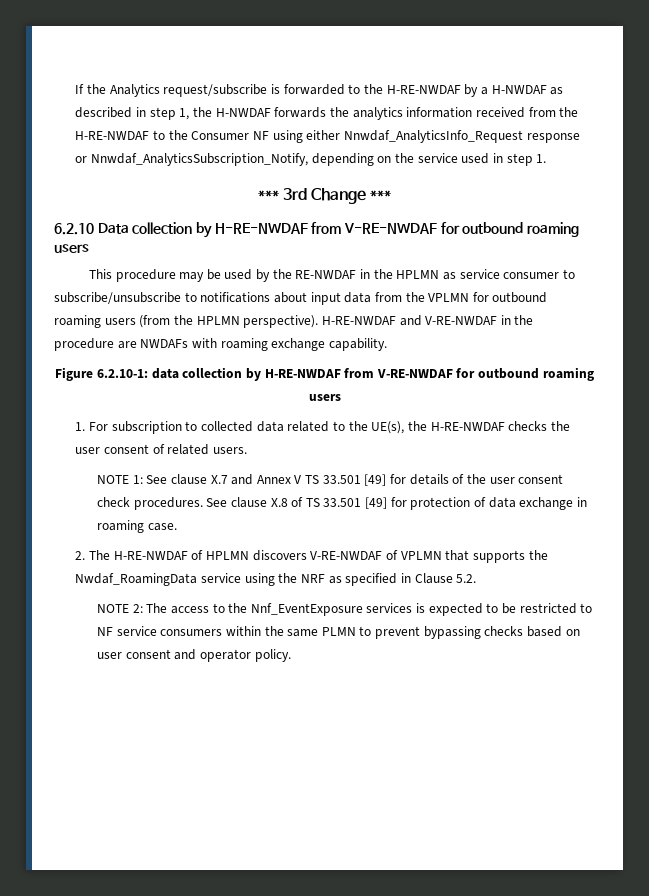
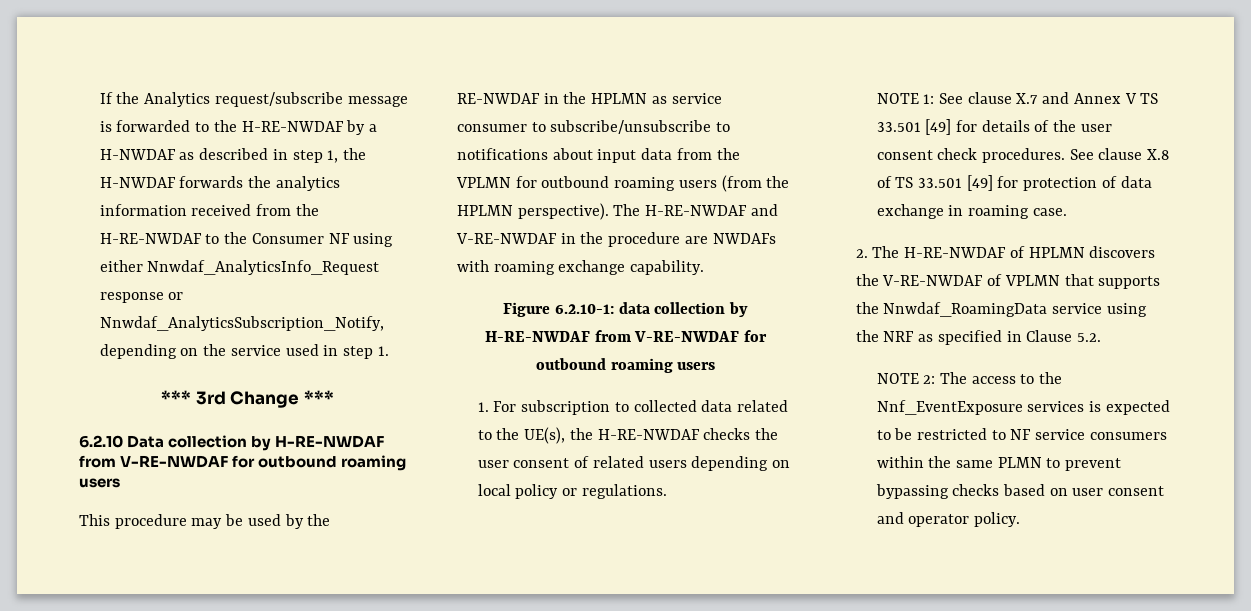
- If the Analytics request/subscribe is forwarded to the H-RE-NWDAF by a H-NWDAF as described in step 1, the H-NWDAF forwards the analytics information received from the H-RE-NWDAF to the Consumer NF using either Nnwdaf_AnalyticsInfo_Request response or Nnwdaf_AnalyticsSubscription_Notify, depending on the service used in step 1.
+ If the Analytics request/subscribe message is forwarded to the H-RE-NWDAF by a H-NWDAF as described in step 1, the H-NWDAF forwards the analytics information received from the H-RE-NWDAF to the Consumer NF using either Nnwdaf_AnalyticsInfo_Request response or Nnwdaf_AnalyticsSubscription_Notify, depending on the service used in step 1.
- H-RE-NWDAF and V-RE-NWDAF in the procedure are NWDAFs with roaming exchange capability.
+ The H-RE-NWDAF and V-RE-NWDAF in the procedure are NWDAFs with roaming exchange capability.
- 1. For subscription to collected data related to the UE(s), the H-RE-NWDAF checks the user consent of related users.
+ 1. For subscription to collected data related to the UE(s), the H-RE-NWDAF checks the user consent of related users depending on local policy or regulations.
- 2. The H-RE-NWDAF of HPLMN discovers V-RE-NWDAF of VPLMN that supports the Nwdaf_RoamingData service using the NRF as specified in Clause 5.2.
+ 2. The H-RE-NWDAF of HPLMN discovers the V-RE-NWDAF of VPLMN that supports the Nnwdaf_RoamingData service using the NRF as specified in Clause 5.2.

